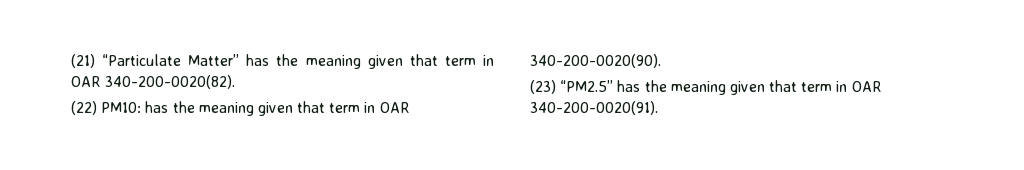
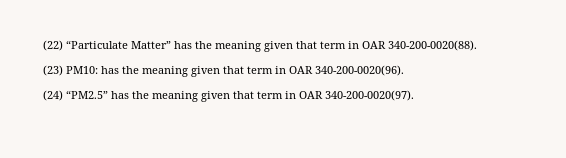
- (21) “Particulate Matter” has the meaning given that term in OAR 340-200-0020(82).
- (22) PM10: has the meaning given that term in OAR 340-200-0020(90).
- (23) “PM2.5” has the meaning given that term in OAR 340-200-0020(91).
+ (22) “Particulate Matter” has the meaning given that term in OAR 340-200-0020(88).
+ (23) PM10: has the meaning given that term in OAR 340-200-0020(96).
+ (24) “PM2.5” has the meaning given that term in OAR 340-200-0020(97).

